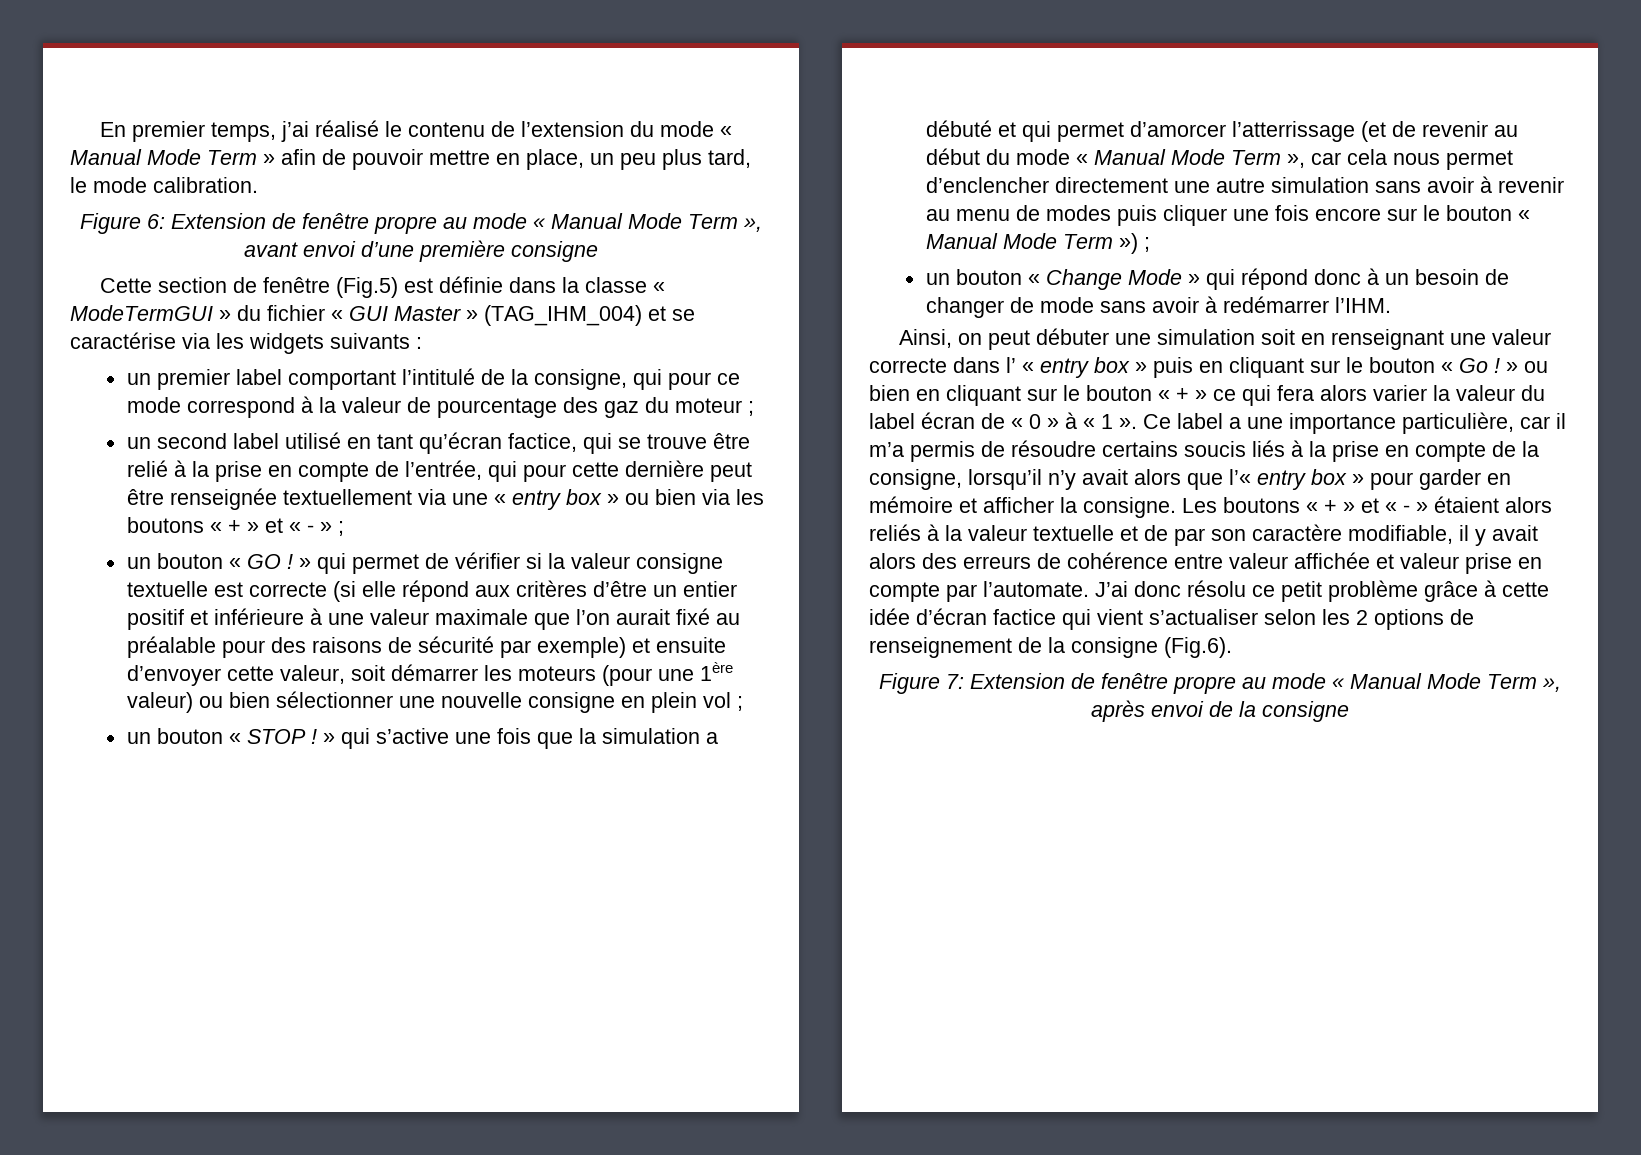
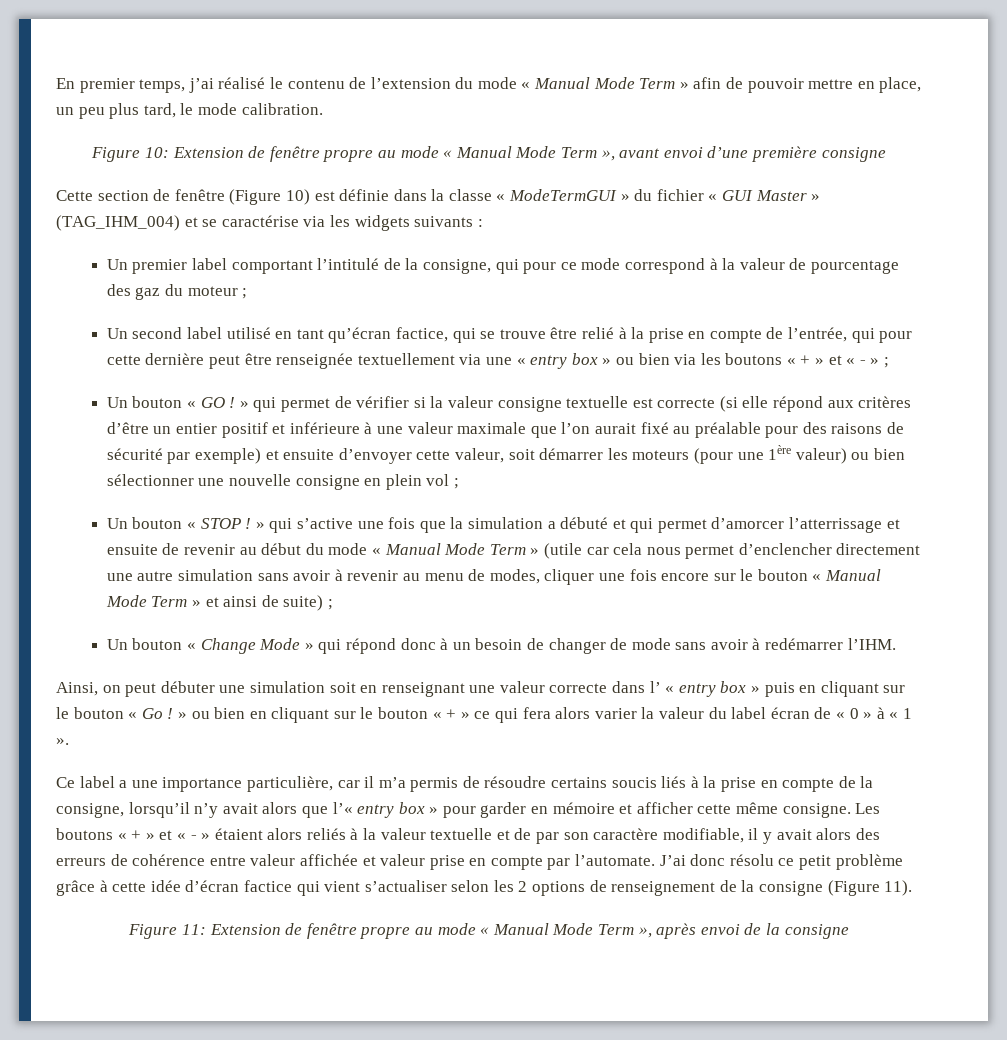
- Figure 6: Extension de fenêtre propre au mode « Manual Mode Term », avant envoi d’une première consigne
+ Figure 10: Extension de fenêtre propre au mode « Manual Mode Term », avant envoi d’une première consigne
- Cette section de fenêtre (Fig.5) est définie dans la classe « ModeTermGUI » du fichier « GUI Master » (TAG_IHM_004) et se caractérise via les widgets suivants :
+ Cette section de fenêtre (Figure 10) est définie dans la classe « ModeTermGUI » du fichier « GUI Master » (TAG_IHM_004) et se caractérise via les widgets suivants :
- un premier label comportant l’intitulé de la consigne, qui pour ce mode correspond à la valeur de pourcentage des gaz du moteur ;
+ Un premier label comportant l’intitulé de la consigne, qui pour ce mode correspond à la valeur de pourcentage des gaz du moteur ;
- un second label utilisé en tant qu’écran factice, qui se trouve être relié à la prise en compte de l’entrée, qui pour cette dernière peut être renseignée textuellement via une « entry box » ou bien via les boutons « + » et « - » ;
+ Un second label utilisé en tant qu’écran factice, qui se trouve être relié à la prise en compte de l’entrée, qui pour cette dernière peut être renseignée textuellement via une « entry box » ou bien via les boutons « + » et « - » ;
- un bouton « GO ! » qui permet de vérifier si la valeur consigne textuelle est correcte (si elle répond aux critères d’être un entier positif et inférieure à une valeur maximale que l’on aurait fixé au préalable pour des raisons de sécurité par exemple) et ensuite d’envoyer cette valeur, soit démarrer les moteurs (pour une 1ère valeur) ou bien sélectionner une nouvelle consigne en plein vol ;
+ Un bouton « GO ! » qui permet de vérifier si la valeur consigne textuelle est correcte (si elle répond aux critères d’être un entier positif et inférieure à une valeur maximale que l’on aurait fixé au préalable pour des raisons de sécurité par exemple) et ensuite d’envoyer cette valeur, soit démarrer les moteurs (pour une 1ère valeur) ou bien sélectionner une nouvelle consigne en plein vol ;
- un bouton « STOP ! » qui s’active une fois que la simulation a débuté et qui permet d’amorcer l’atterrissage (et de revenir au début du mode « Manual Mode Term », car cela nous permet d’enclencher directement une autre simulation sans avoir à revenir au menu de modes puis cliquer une fois encore sur le bouton « Manual Mode Term ») ;
- un bouton « Change Mode » qui répond donc à un besoin de changer de mode sans avoir à redémarrer l’IHM.
+ Un bouton « STOP ! » qui s’active une fois que la simulation a débuté et qui permet d’amorcer l’atterrissage et ensuite de revenir au début du mode « Manual Mode Term » (utile car cela nous permet d’enclencher directement une autre simulation sans avoir à revenir au menu de modes, cliquer une fois encore sur le bouton « Manual Mode Term » et ainsi de suite) ;
+ Un bouton « Change Mode » qui répond donc à un besoin de changer de mode sans avoir à redémarrer l’IHM.
- Ainsi, on peut débuter une simulation soit en renseignant une valeur correcte dans l’ « entry box » puis en cliquant sur le bouton « Go ! » ou bien en cliquant sur le bouton « + » ce qui fera alors varier la valeur du label écran de « 0 » à « 1 ». Ce label a une importance particulière, car il m’a permis de résoudre certains soucis liés à la prise en compte de la consigne, lorsqu’il n’y avait alors que l’« entry box » pour garder en mémoire et afficher la consigne.
+ Ainsi, on peut débuter une simulation soit en renseignant une valeur correcte dans l’ « entry box » puis en cliquant sur le bouton « Go ! » ou bien en cliquant sur le bouton « + » ce qui fera alors varier la valeur du label écran de « 0 » à « 1 ».
+ Ce label a une importance particulière, car il m’a permis de résoudre certains soucis liés à la prise en compte de la consigne, lorsqu’il n’y avait alors que l’« entry box » pour garder en mémoire et afficher cette même consigne.
- J’ai donc résolu ce petit problème grâce à cette idée d’écran factice qui vient s’actualiser selon les 2 options de renseignement de la consigne (Fig.6).
- Figure 7: Extension de fenêtre propre au mode « Manual Mode Term », après envoi de la consigne
+ J’ai donc résolu ce petit problème grâce à cette idée d’écran factice qui vient s’actualiser selon les 2 options de renseignement de la consigne (Figure 11).
+ Figure 11: Extension de fenêtre propre au mode « Manual Mode Term », après envoi de la consigne

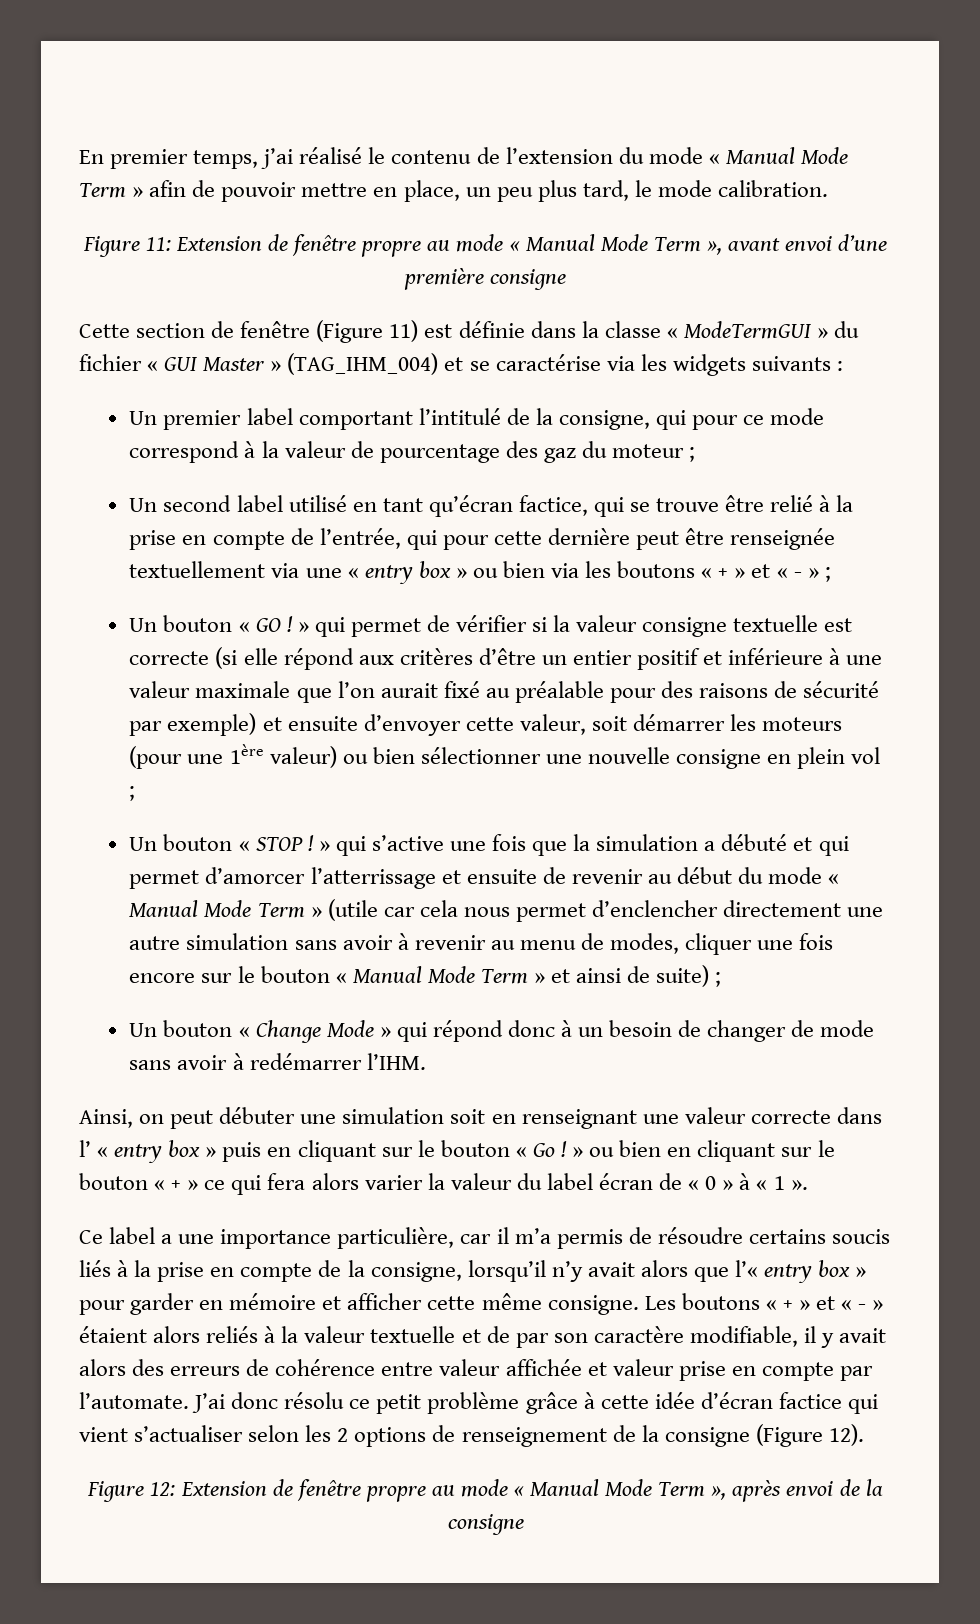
- Figure 10: Extension de fenêtre propre au mode « Manual Mode Term », avant envoi d’une première consigne
+ Figure 11: Extension de fenêtre propre au mode « Manual Mode Term », avant envoi d’une première consigne
- Cette section de fenêtre (Figure 10) est définie dans la classe « ModeTermGUI » du fichier « GUI Master » (TAG_IHM_004) et se caractérise via les widgets suivants :
+ Cette section de fenêtre (Figure 11) est définie dans la classe « ModeTermGUI » du fichier « GUI Master » (TAG_IHM_004) et se caractérise via les widgets suivants :
- J’ai donc résolu ce petit problème grâce à cette idée d’écran factice qui vient s’actualiser selon les 2 options de renseignement de la consigne (Figure 11).
- Figure 11: Extension de fenêtre propre au mode « Manual Mode Term », après envoi de la consigne
+ J’ai donc résolu ce petit problème grâce à cette idée d’écran factice qui vient s’actualiser selon les 2 options de renseignement de la consigne (Figure 12).
+ Figure 12: Extension de fenêtre propre au mode « Manual Mode Term », après envoi de la consigne

